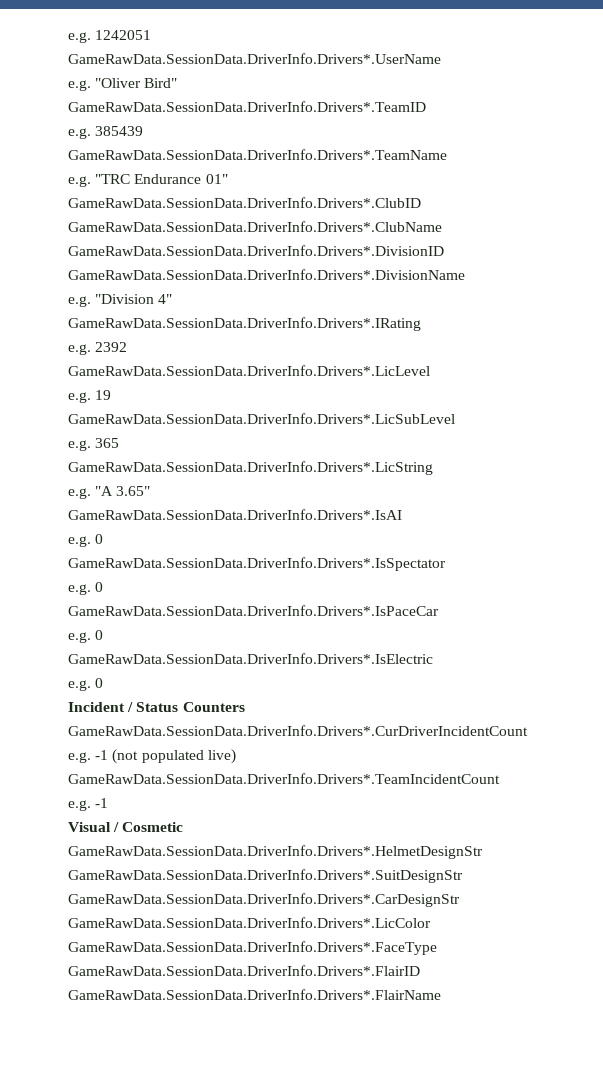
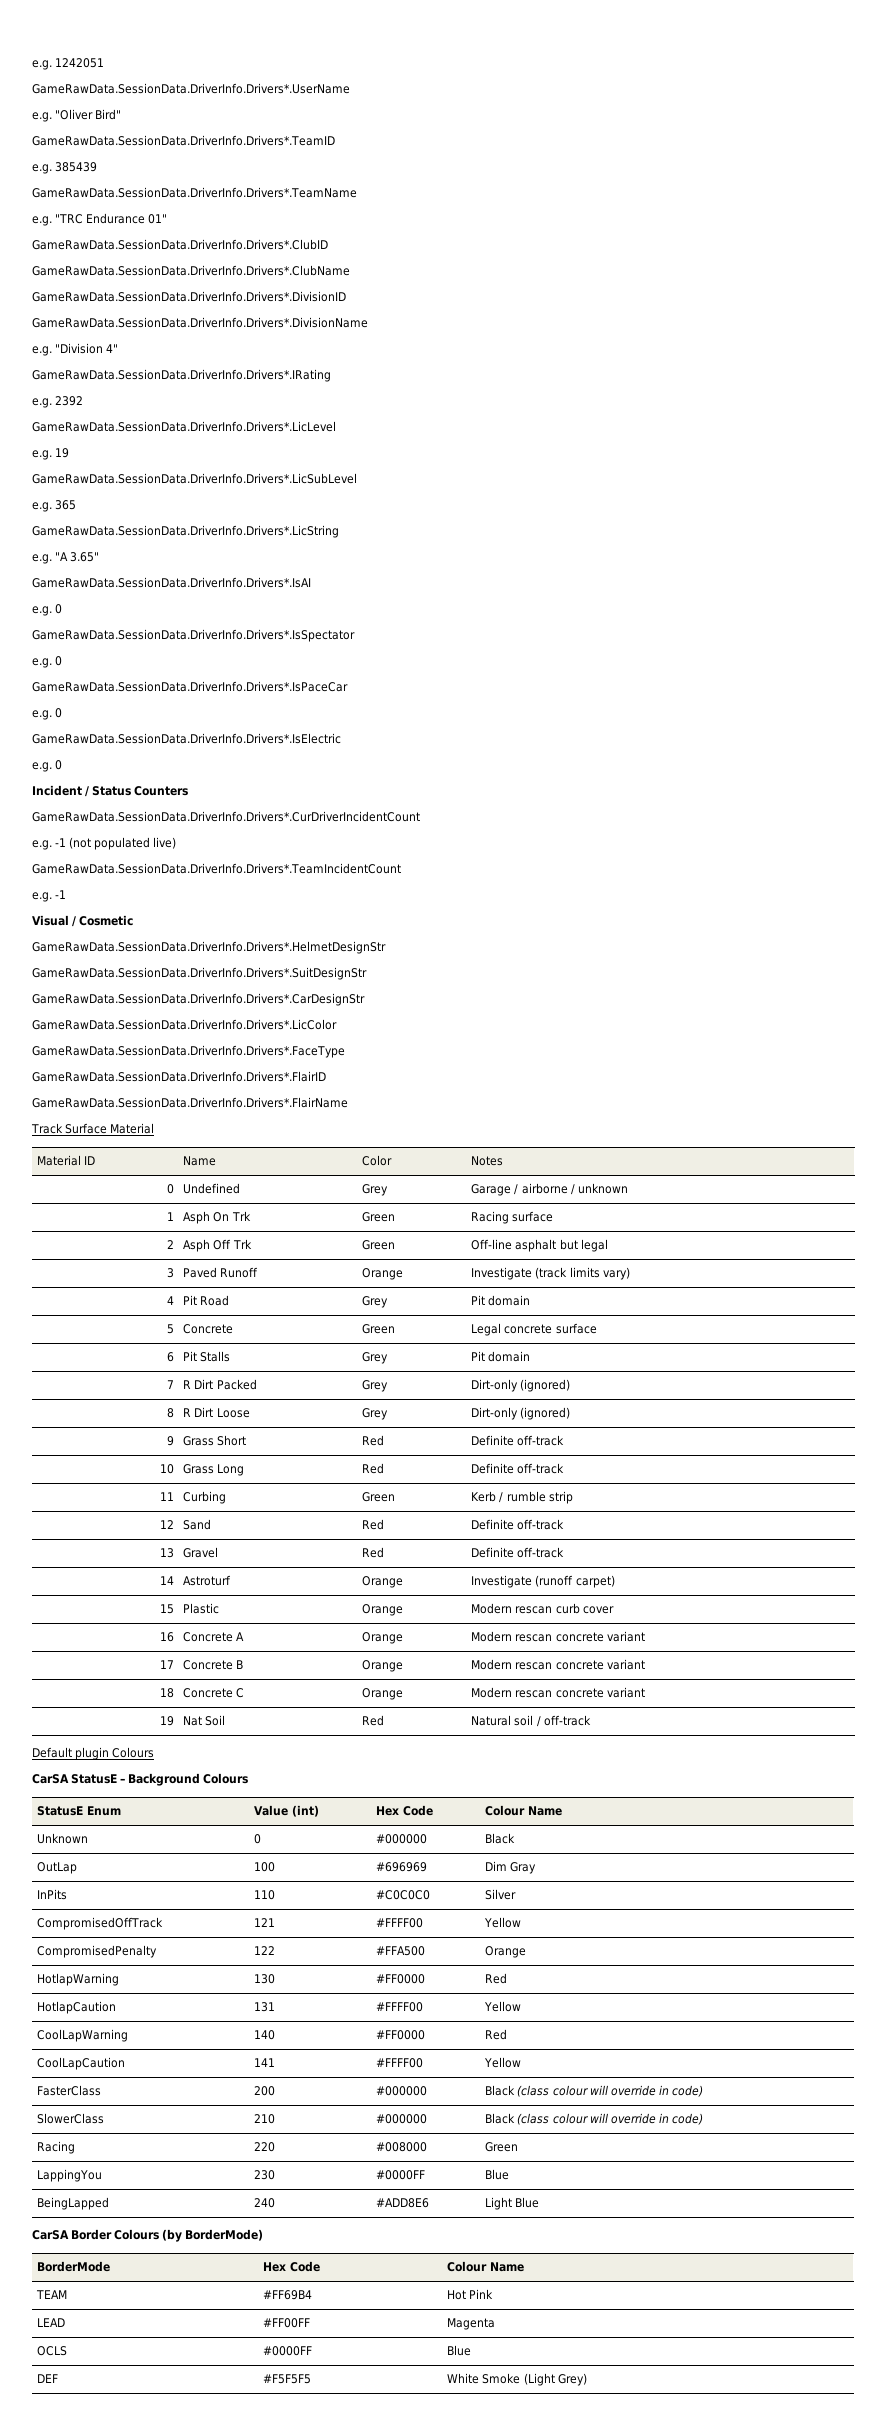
+ Track Surface Material
+ Material ID | Name | Color | Notes
+ 0 | Undefined | Grey | Garage / airborne / unknown
+ 1 | Asph On Trk | Green | Racing surface
+ 2 | Asph Off Trk | Green | Off-line asphalt but legal
+ 3 | Paved Runoff | Orange | Investigate (track limits vary)
+ 4 | Pit Road | Grey | Pit domain
+ 5 | Concrete | Green | Legal concrete surface
+ 6 | Pit Stalls | Grey | Pit domain
+ 7 | R Dirt Packed | Grey | Dirt-only (ignored)
+ 8 | R Dirt Loose | Grey | Dirt-only (ignored)
+ 9 | Grass Short | Red | Definite off-track
+ 10 | Grass Long | Red | Definite off-track
+ 11 | Curbing | Green | Kerb / rumble strip
+ 12 | Sand | Red | Definite off-track
+ 13 | Gravel | Red | Definite off-track
+ 14 | Astroturf | Orange | Investigate (runoff carpet)
+ 15 | Plastic | Orange | Modern rescan curb cover
+ 16 | Concrete A | Orange | Modern rescan concrete variant
+ 17 | Concrete B | Orange | Modern rescan concrete variant
+ 18 | Concrete C | Orange | Modern rescan concrete variant
+ 19 | Nat Soil | Red | Natural soil / off-track
+ Default plugin Colours
+ CarSA StatusE – Background Colours
+ StatusE Enum | Value (int) | Hex Code | Colour Name
+ Unknown | 0 | #000000 | Black
+ OutLap | 100 | #696969 | Dim Gray
+ InPits | 110 | #C0C0C0 | Silver
+ CompromisedOffTrack | 121 | #FFFF00 | Yellow
+ CompromisedPenalty | 122 | #FFA500 | Orange
+ HotlapWarning | 130 | #FF0000 | Red
+ HotlapCaution | 131 | #FFFF00 | Yellow
+ CoolLapWarning | 140 | #FF0000 | Red
+ CoolLapCaution | 141 | #FFFF00 | Yellow
+ FasterClass | 200 | #000000 | Black (class colour will override in code)
+ SlowerClass | 210 | #000000 | Black (class colour will override in code)
+ Racing | 220 | #008000 | Green
+ LappingYou | 230 | #0000FF | Blue
+ BeingLapped | 240 | #ADD8E6 | Light Blue
+ CarSA Border Colours (by BorderMode)
+ BorderMode | Hex Code | Colour Name
+ TEAM | #FF69B4 | Hot Pink
+ LEAD | #FF00FF | Magenta
+ OCLS | #0000FF | Blue
+ DEF | #F5F5F5 | White Smoke (Light Grey)

